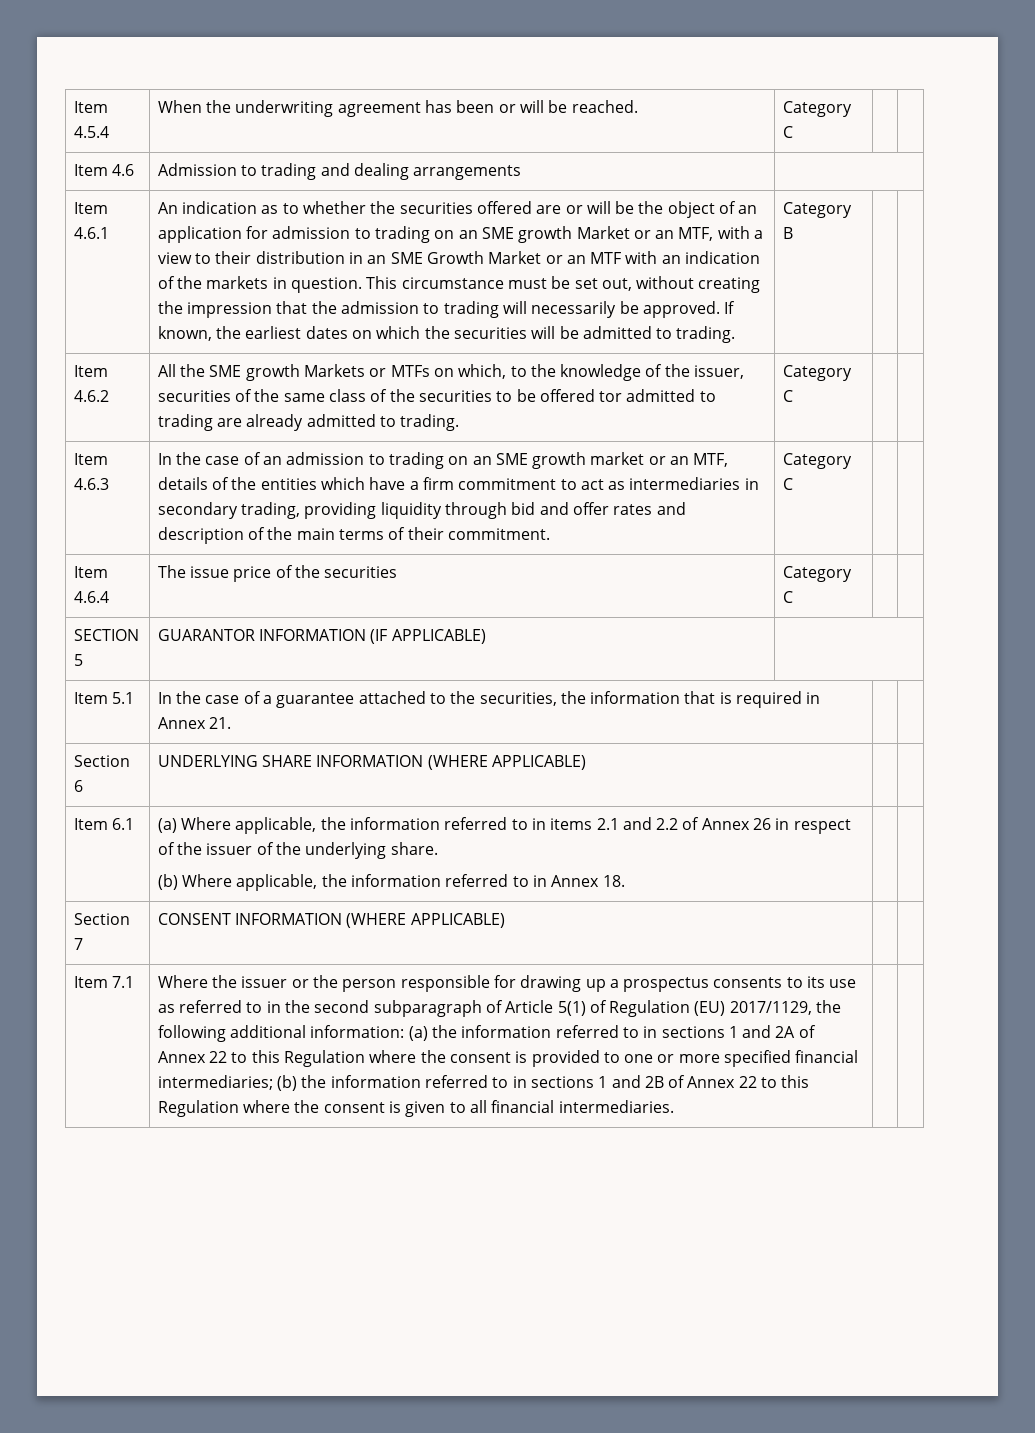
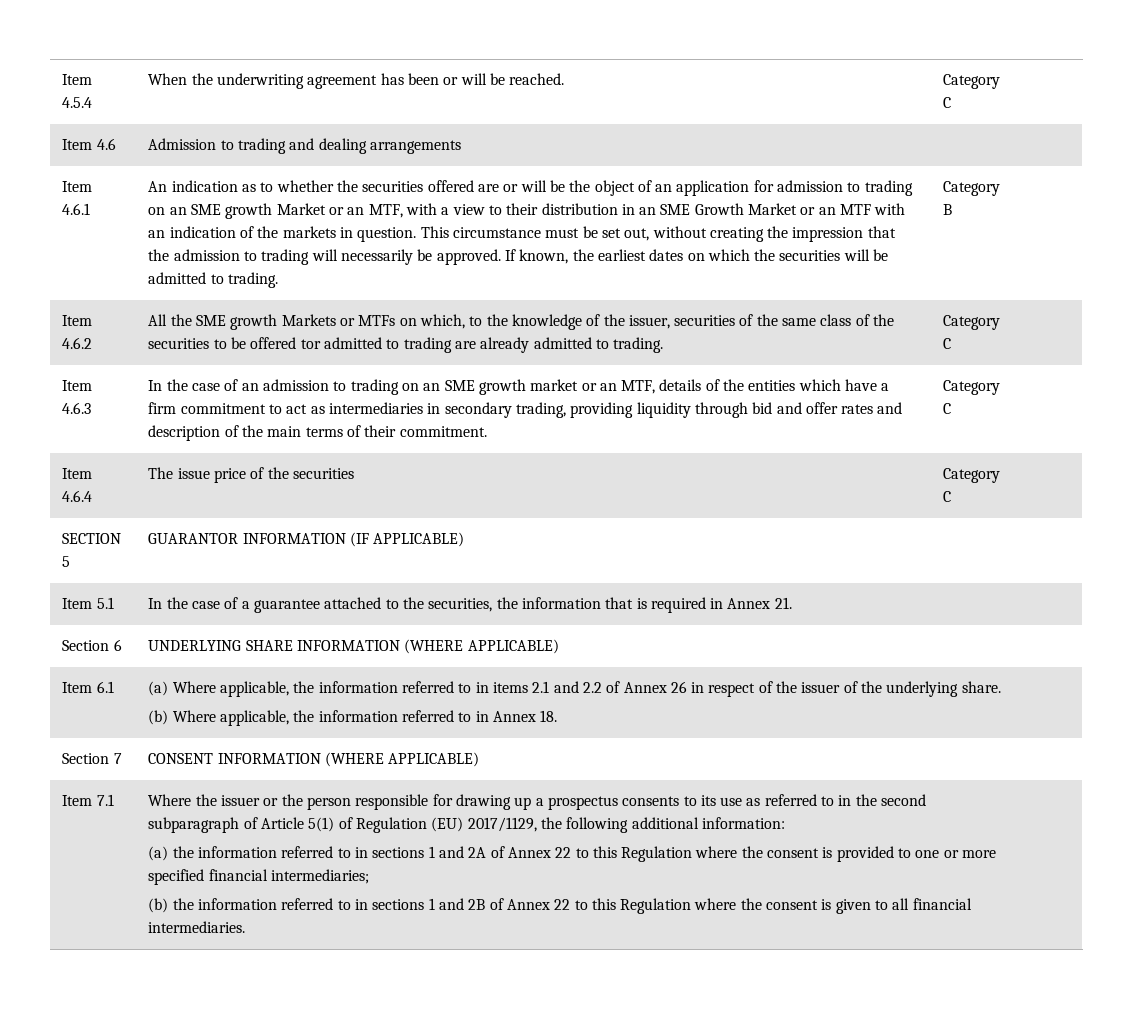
- Where the issuer or the person responsible for drawing up a prospectus consents to its use as referred to in the second subparagraph of Article 5(1) of Regulation (EU) 2017/1129, the following additional information: (a) the information referred to in sections 1 and 2A of Annex 22 to this Regulation where the consent is provided to one or more specified financial intermediaries; (b) the information referred to in sections 1 and 2B of Annex 22 to this Regulation where the consent is given to all financial intermediaries.
+ Where the issuer or the person responsible for drawing up a prospectus consents to its use as referred to in the second subparagraph of Article 5(1) of Regulation (EU) 2017/1129, the following additional information:
+ (a) the information referred to in sections 1 and 2A of Annex 22 to this Regulation where the consent is provided to one or more specified financial intermediaries;
+ (b) the information referred to in sections 1 and 2B of Annex 22 to this Regulation where the consent is given to all financial intermediaries.

